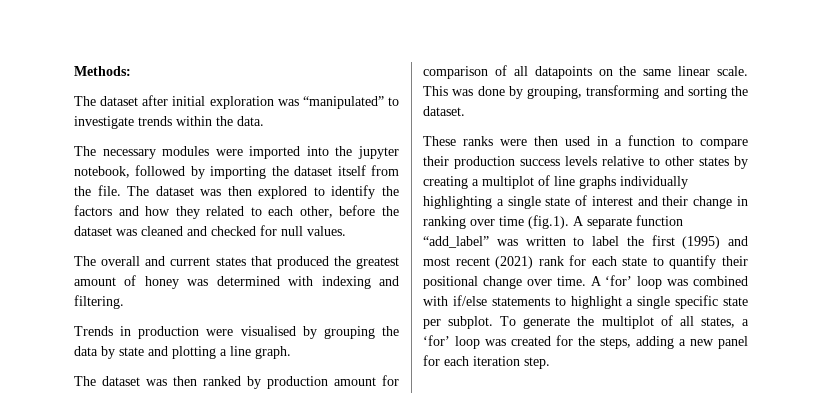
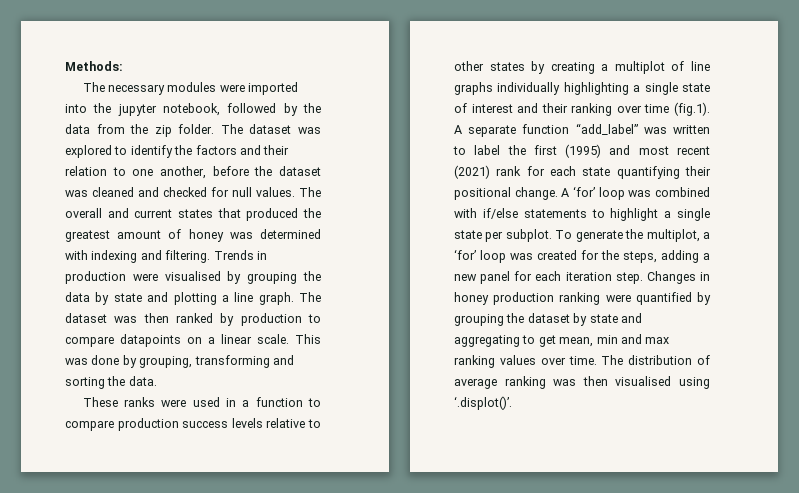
- The dataset after initial exploration was “manipulated” to investigate trends within the data.
- The necessary modules were imported into the jupyter notebook, followed by importing the dataset itself from the file. The dataset was then explored to identify the factors and how they related to each other, before the dataset was cleaned and checked for null values.
- The overall and current states that produced the greatest amount of honey was determined with indexing and filtering.
- Trends in production were visualised by grouping the data by state and plotting a line graph.
- The dataset was then ranked by production amount for comparison of all datapoints on the same linear scale.
+ The necessary modules were imported into the jupyter notebook, followed by the data from the zip folder. The dataset was explored to identify the factors and their relation to one another, before the dataset was cleaned and checked for null values. The overall and current states that produced the greatest amount of honey was determined with indexing and filtering. Trends in production were visualised by grouping the data by state and plotting a line graph. The dataset was then ranked by production to compare datapoints on a linear scale.
- This was done by grouping, transforming and sorting the dataset.
+ This was done by grouping, transforming and sorting the data.
- These ranks were then used in a function to compare their production success levels relative to other states by creating a multiplot of line graphs individually highlighting a single state of interest and their change in ranking over time (fig.1). A separate function “add_label” was written to label the first (1995) and most recent (2021) rank for each state to quantify their positional change over time.
+ These ranks were used in a function to compare production success levels relative to other states by creating a multiplot of line graphs individually highlighting a single state of interest and their ranking over time (fig.1). A separate function “add_label” was written to label the first (1995) and most recent (2021) rank for each state quantifying their positional change.
- A ‘for’ loop was combined with if/else statements to highlight a single specific state per subplot.
+ A ‘for’ loop was combined with if/else statements to highlight a single state per subplot.
- To generate the multiplot of all states, a ‘for’ loop was created for the steps, adding a new panel for each iteration step.
+ To generate the multiplot, a ‘for’ loop was created for the steps, adding a new panel for each iteration step.
+ Changes in honey production ranking were quantified by grouping the dataset by state and aggregating to get mean, min and max ranking values over time. The distribution of average ranking was then visualised using ‘.displot()’.

